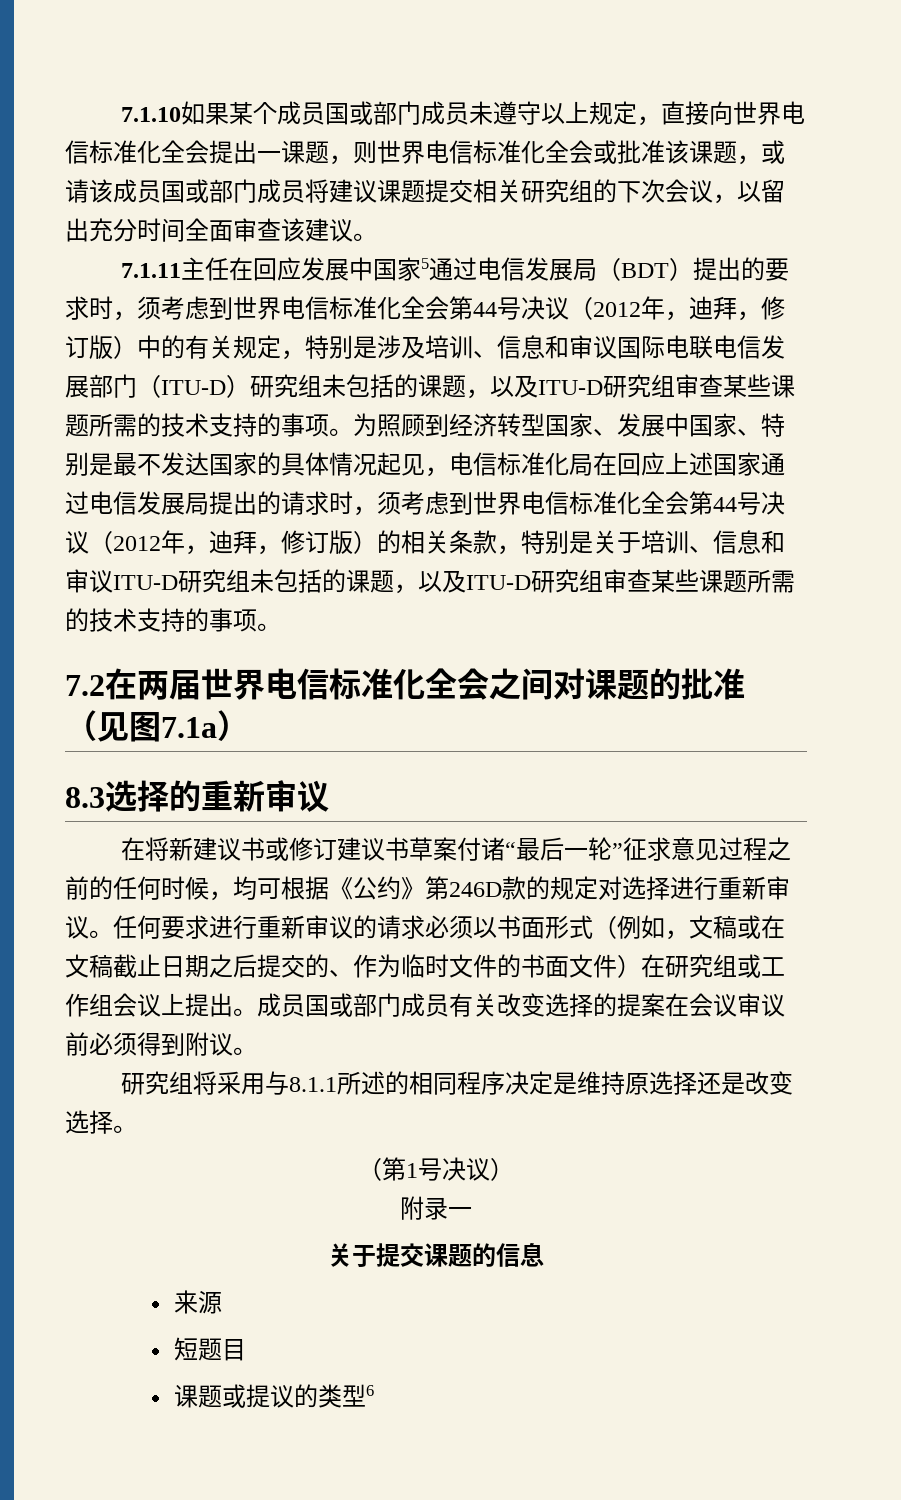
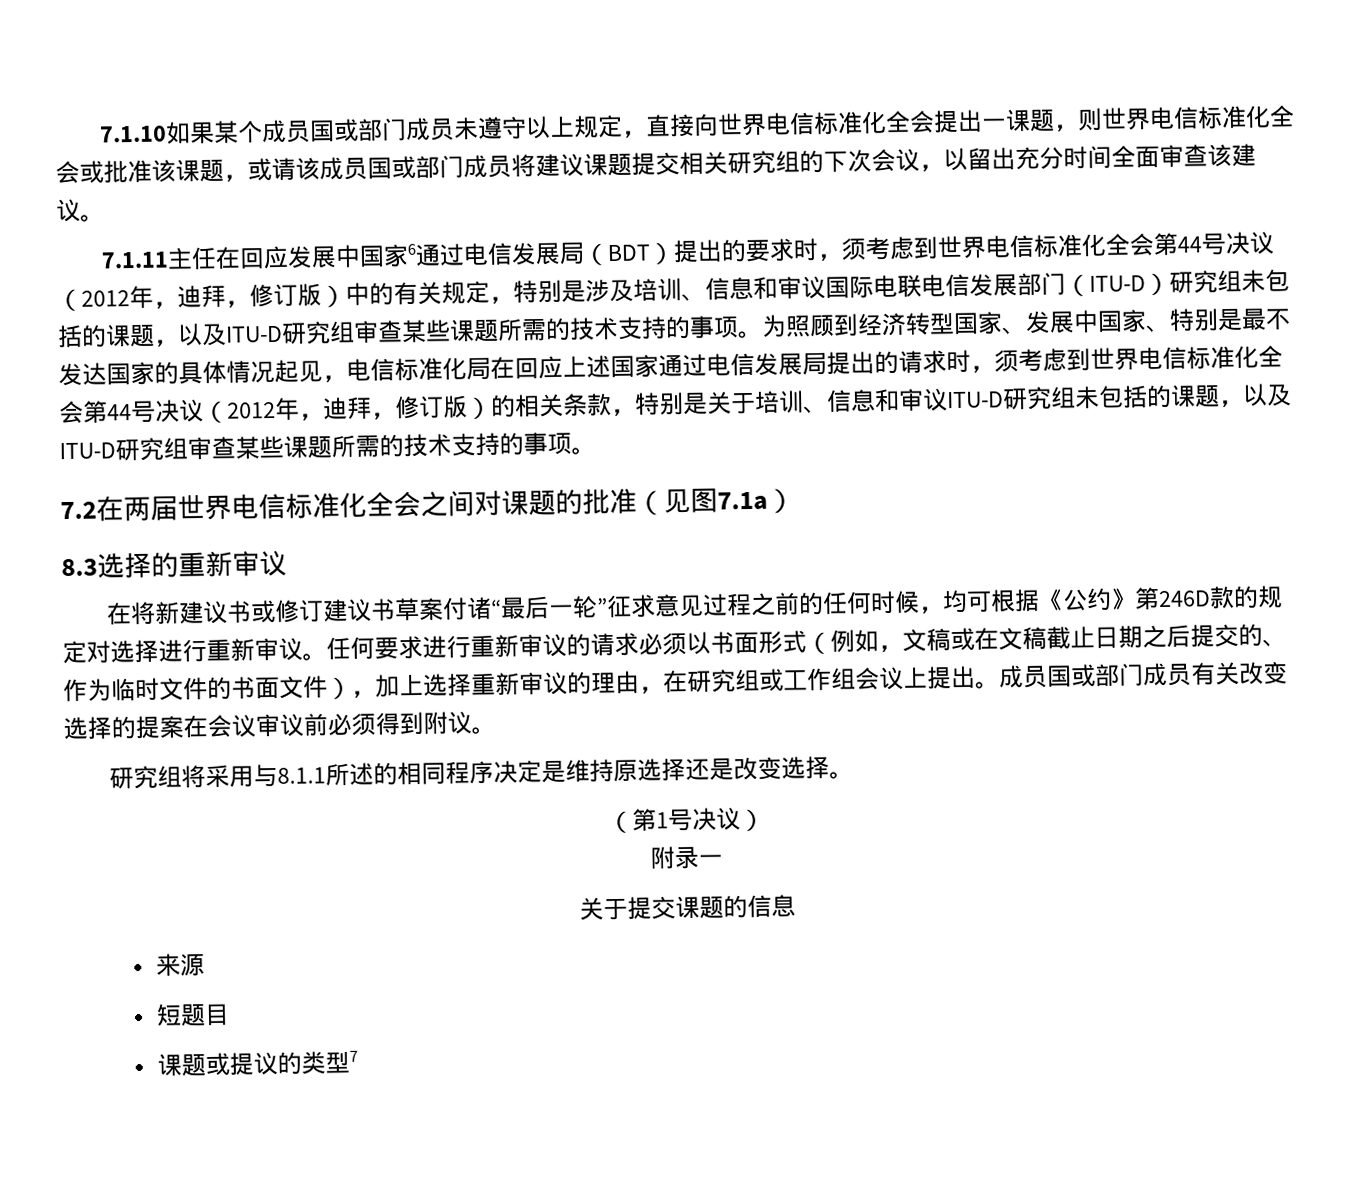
- 7.1.11主任在回应发展中国家5通过电信发展局（BDT）提出的要求时，须考虑到世界电信标准化全会第44号决议（2012年，迪拜，修订版）中的有关规定，特别是涉及培训、信息和审议国际电联电信发展部门（ITU-D）研究组未包括的课题，以及ITU-D研究组审查某些课题所需的技术支持的事项。
+ 7.1.11主任在回应发展中国家6通过电信发展局（BDT）提出的要求时，须考虑到世界电信标准化全会第44号决议（2012年，迪拜，修订版）中的有关规定，特别是涉及培训、信息和审议国际电联电信发展部门（ITU-D）研究组未包括的课题，以及ITU-D研究组审查某些课题所需的技术支持的事项。
- 任何要求进行重新审议的请求必须以书面形式（例如，文稿或在文稿截止日期之后提交的、作为临时文件的书面文件）在研究组或工作组会议上提出。
+ 任何要求进行重新审议的请求必须以书面形式（例如，文稿或在文稿截止日期之后提交的、作为临时文件的书面文件），加上选择重新审议的理由，在研究组或工作组会议上提出。
- 课题或提议的类型6
+ 课题或提议的类型7

